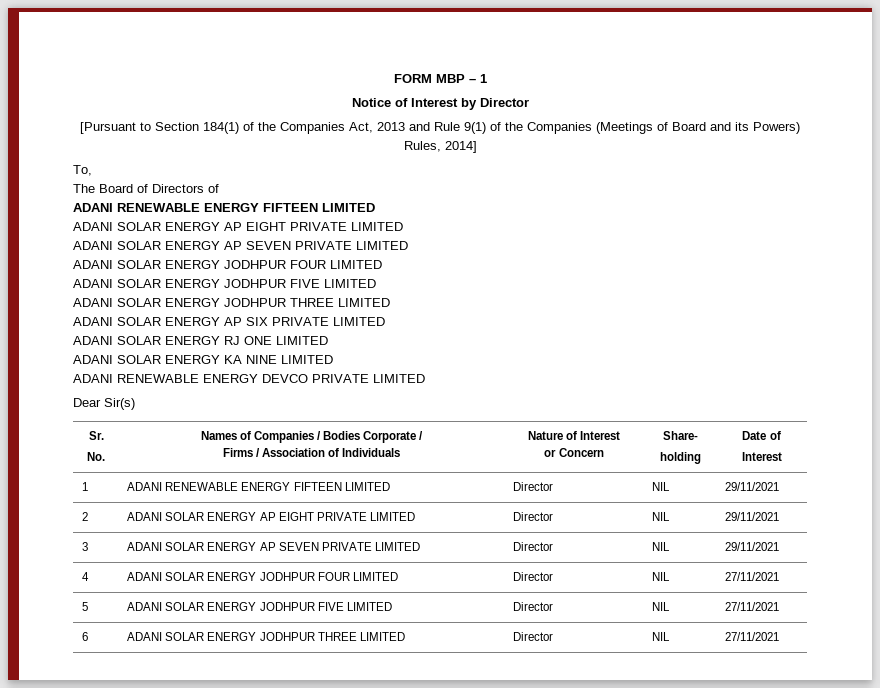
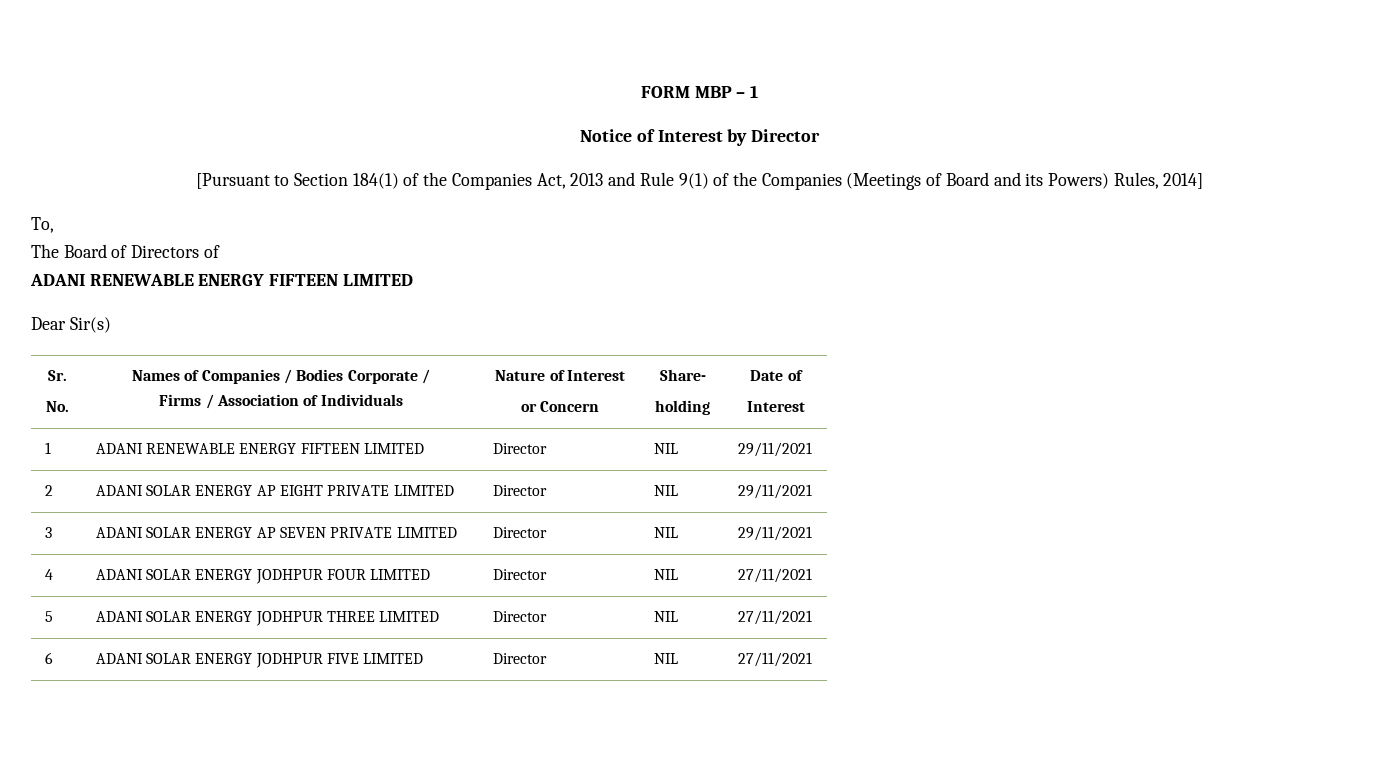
  The Board of Directors of
  ADANI RENEWABLE ENERGY FIFTEEN LIMITED
- ADANI SOLAR ENERGY AP EIGHT PRIVATE LIMITED
- ADANI SOLAR ENERGY AP SEVEN PRIVATE LIMITED
- ADANI SOLAR ENERGY JODHPUR FOUR LIMITED
- ADANI SOLAR ENERGY JODHPUR FIVE LIMITED
- ADANI SOLAR ENERGY JODHPUR THREE LIMITED
- ADANI SOLAR ENERGY AP SIX PRIVATE LIMITED
- ADANI SOLAR ENERGY RJ ONE LIMITED
- ADANI SOLAR ENERGY KA NINE LIMITED
- ADANI RENEWABLE ENERGY DEVCO PRIVATE LIMITED
- 5 | ADANI SOLAR ENERGY JODHPUR FIVE LIMITED | Director | NIL | 27/11/2021
+ 5 | ADANI SOLAR ENERGY JODHPUR THREE LIMITED | Director | NIL | 27/11/2021
- 6 | ADANI SOLAR ENERGY JODHPUR THREE LIMITED | Director | NIL | 27/11/2021
+ 6 | ADANI SOLAR ENERGY JODHPUR FIVE LIMITED | Director | NIL | 27/11/2021

